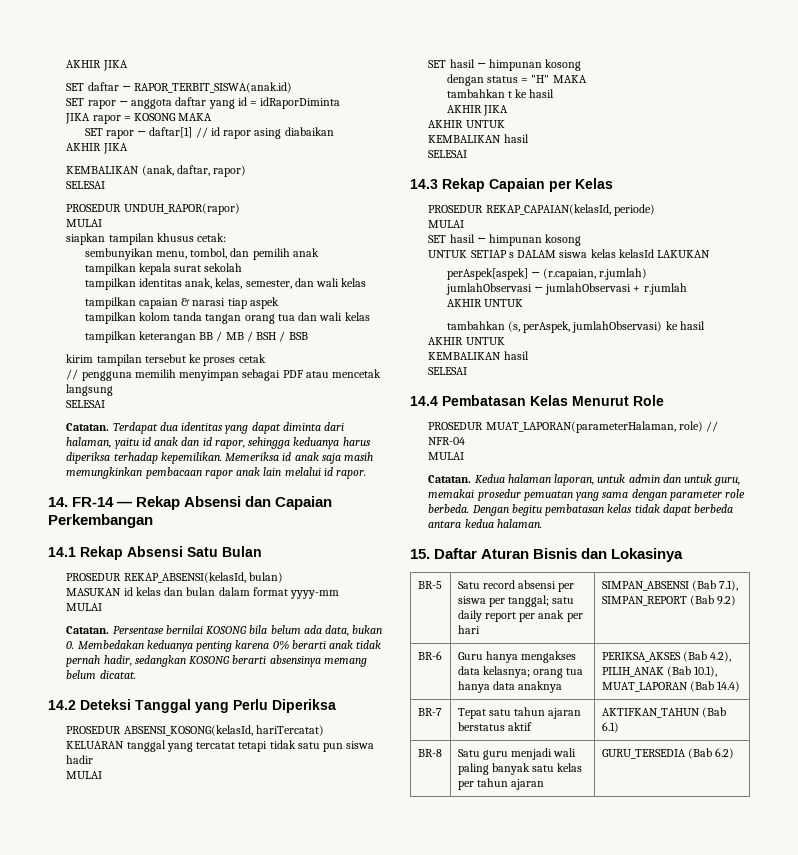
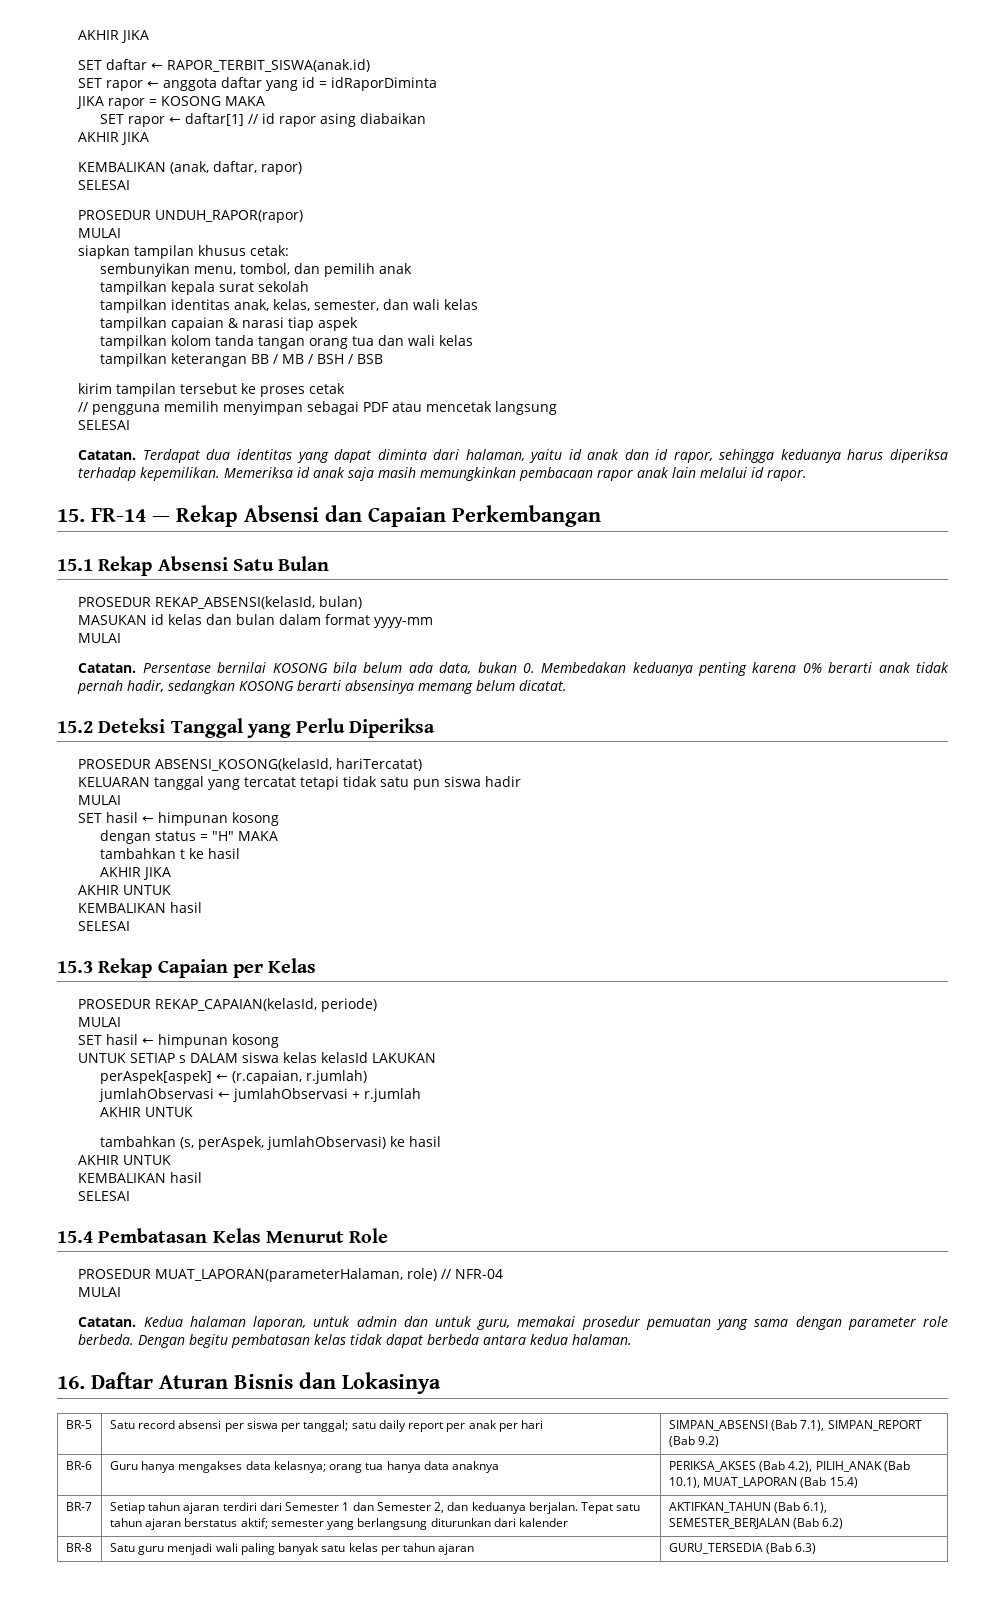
- 14. FR-14 — Rekap Absensi dan Capaian Perkembangan
+ 15. FR-14 — Rekap Absensi dan Capaian Perkembangan
- 14.1 Rekap Absensi Satu Bulan
+ 15.1 Rekap Absensi Satu Bulan
- 14.2 Deteksi Tanggal yang Perlu Diperiksa
+ 15.2 Deteksi Tanggal yang Perlu Diperiksa
- 14.3 Rekap Capaian per Kelas
+ 15.3 Rekap Capaian per Kelas
- 14.4 Pembatasan Kelas Menurut Role
+ 15.4 Pembatasan Kelas Menurut Role
- 15. Daftar Aturan Bisnis dan Lokasinya
+ 16. Daftar Aturan Bisnis dan Lokasinya
- BR-6 | Guru hanya mengakses data kelasnya; orang tua hanya data anaknya | PERIKSA_AKSES (Bab 4.2), PILIH_ANAK (Bab 10.1), MUAT_LAPORAN (Bab 14.4)
+ BR-6 | Guru hanya mengakses data kelasnya; orang tua hanya data anaknya | PERIKSA_AKSES (Bab 4.2), PILIH_ANAK (Bab 10.1), MUAT_LAPORAN (Bab 15.4)
- BR-7 | Tepat satu tahun ajaran berstatus aktif | AKTIFKAN_TAHUN (Bab 6.1)
+ BR-7 | Setiap tahun ajaran terdiri dari Semester 1 dan Semester 2, dan keduanya berjalan. Tepat satu tahun ajaran berstatus aktif; semester yang berlangsung diturunkan dari kalender | AKTIFKAN_TAHUN (Bab 6.1), SEMESTER_BERJALAN (Bab 6.2)
- BR-8 | Satu guru menjadi wali paling banyak satu kelas per tahun ajaran | GURU_TERSEDIA (Bab 6.2)
+ BR-8 | Satu guru menjadi wali paling banyak satu kelas per tahun ajaran | GURU_TERSEDIA (Bab 6.3)

